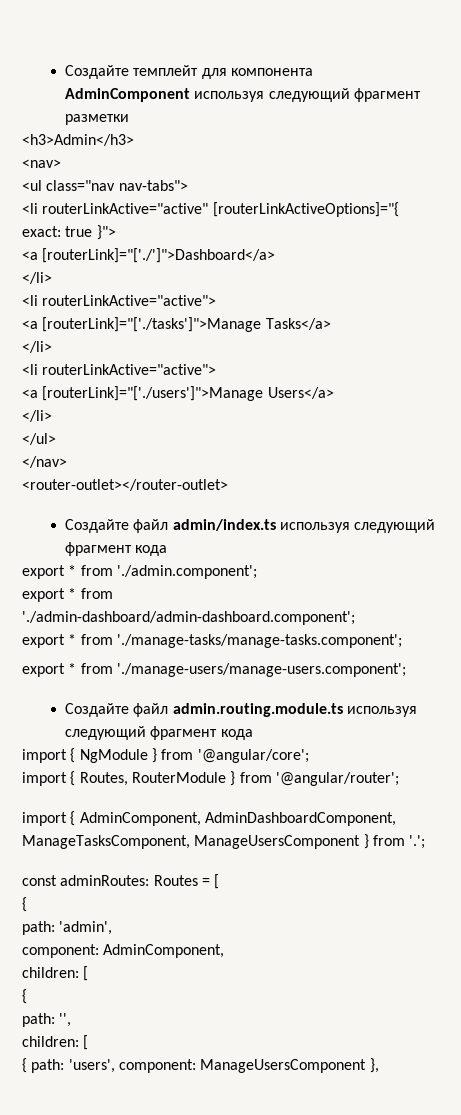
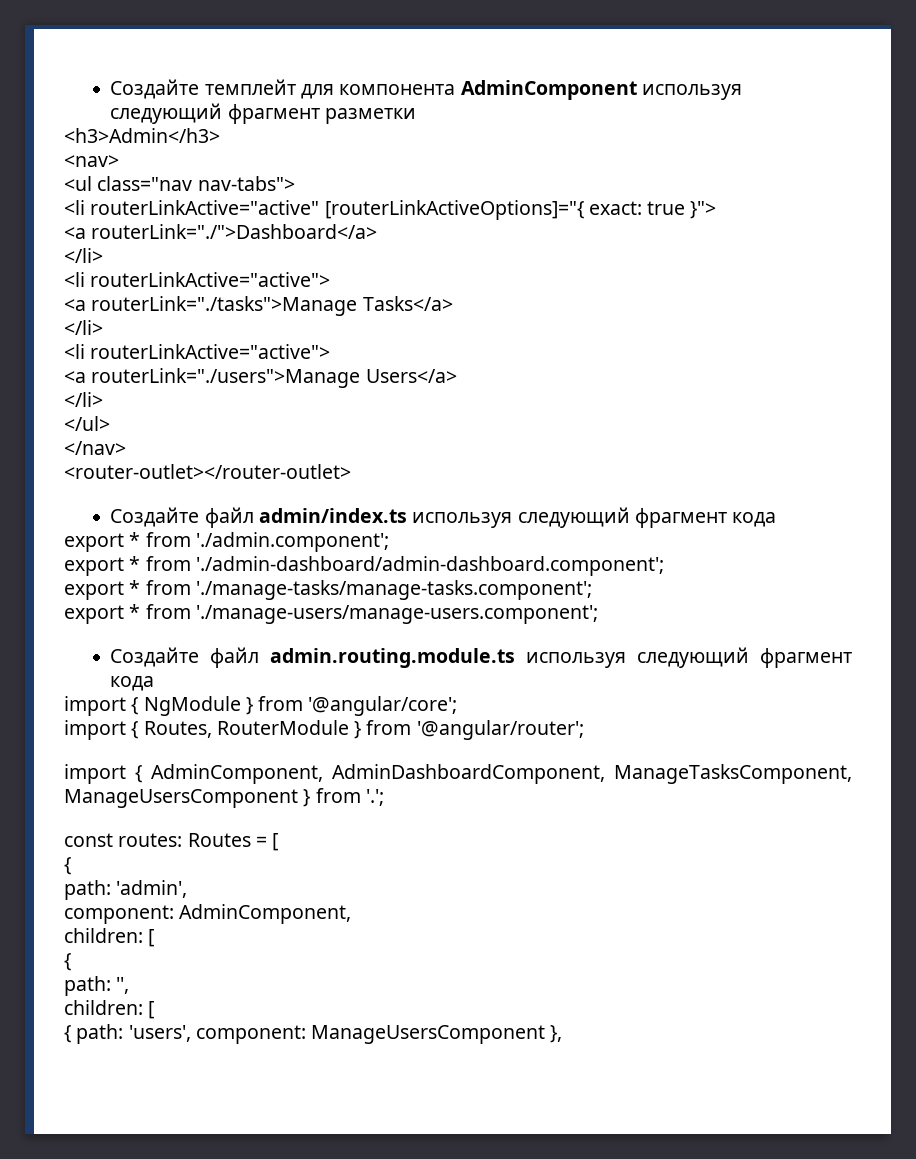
- <a [routerLink]="['./']">Dashboard</a>
+ <a routerLink="./">Dashboard</a>
  </li>
  <li routerLinkActive="active">
- <a [routerLink]="['./tasks']">Manage Tasks</a>
+ <a routerLink="./tasks">Manage Tasks</a>
- <a [routerLink]="['./users']">Manage Users</a>
+ <a routerLink="./users">Manage Users</a>
- const adminRoutes: Routes = [
+ const routes: Routes = [

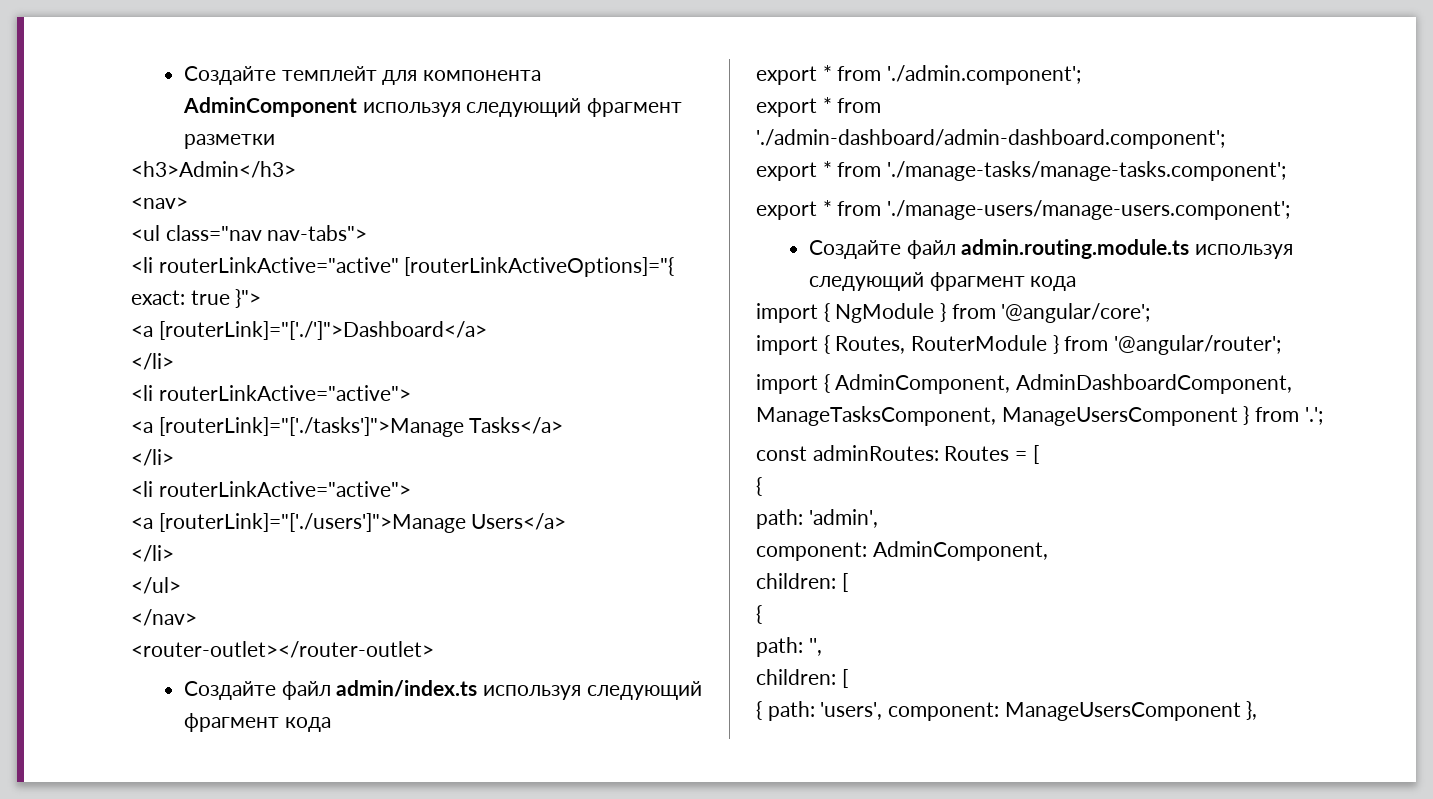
- <a routerLink="./">Dashboard</a>
+ <a [routerLink]="['./']">Dashboard</a>
  </li>
  <li routerLinkActive="active">
- <a routerLink="./tasks">Manage Tasks</a>
+ <a [routerLink]="['./tasks']">Manage Tasks</a>
- <a routerLink="./users">Manage Users</a>
+ <a [routerLink]="['./users']">Manage Users</a>
- const routes: Routes = [
+ const adminRoutes: Routes = [

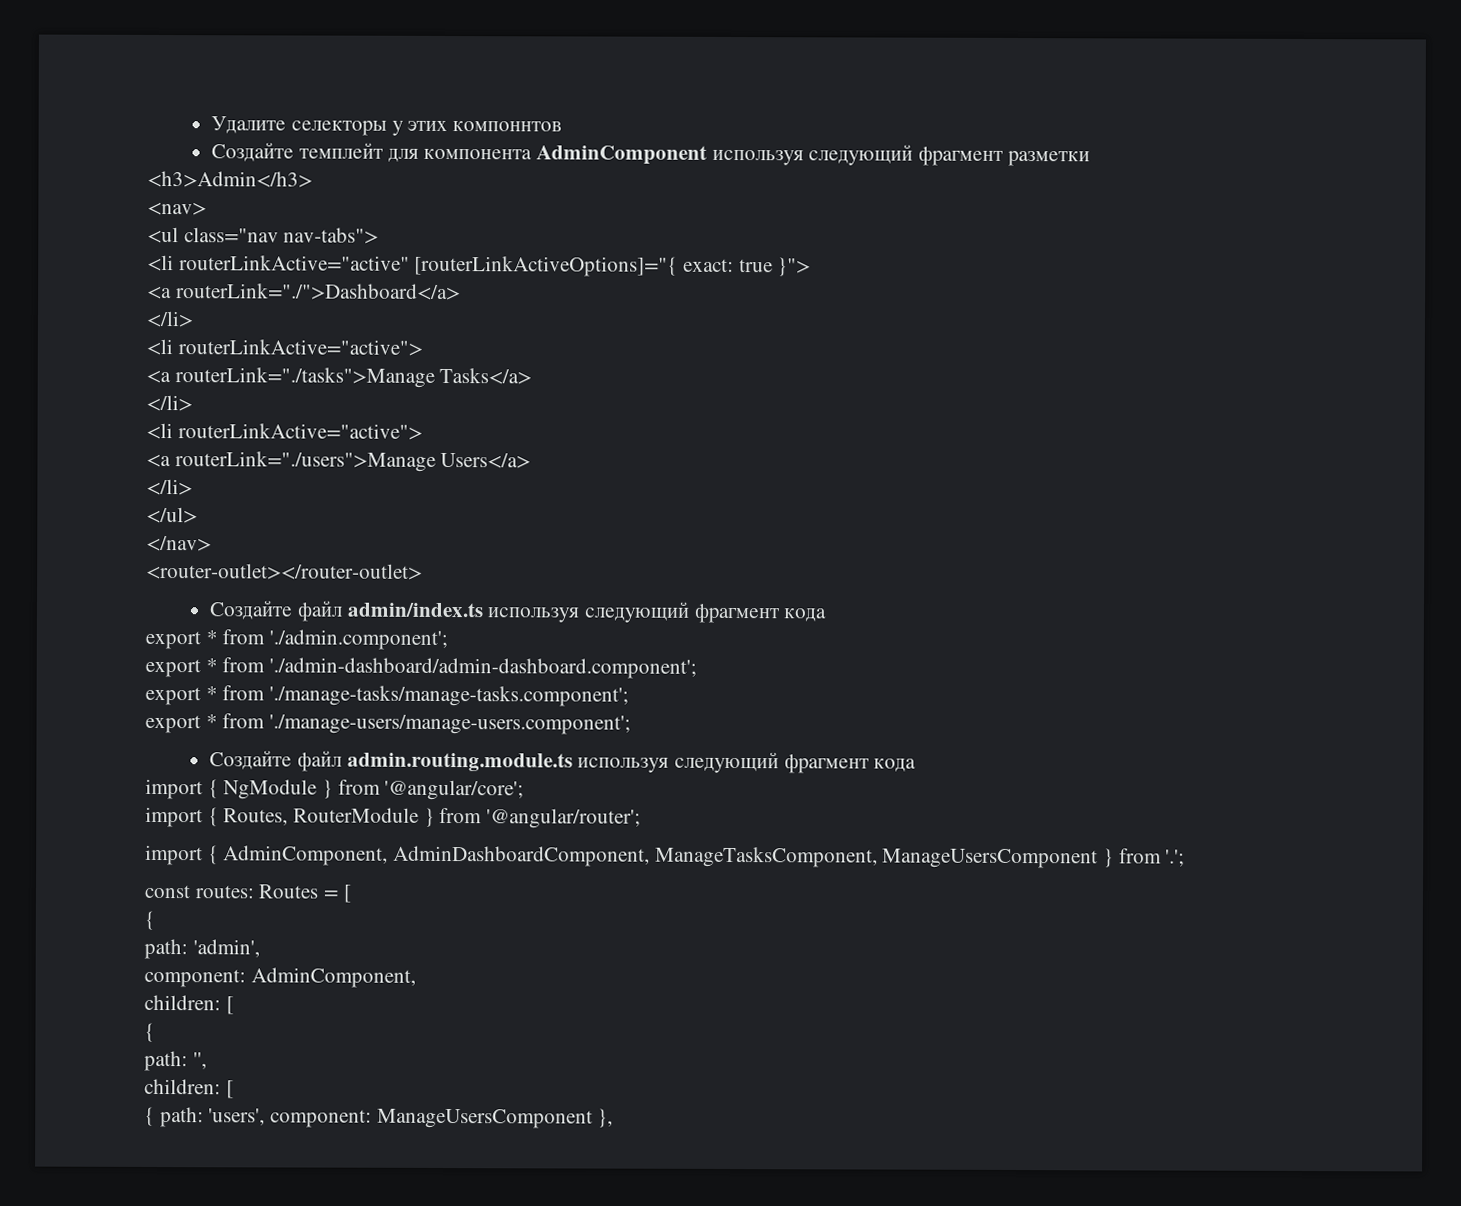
+ Удалите селекторы у этих компоннтов
- <a [routerLink]="['./']">Dashboard</a>
+ <a routerLink="./">Dashboard</a>
  </li>
  <li routerLinkActive="active">
- <a [routerLink]="['./tasks']">Manage Tasks</a>
+ <a routerLink="./tasks">Manage Tasks</a>
- <a [routerLink]="['./users']">Manage Users</a>
+ <a routerLink="./users">Manage Users</a>
- const adminRoutes: Routes = [
+ const routes: Routes = [

